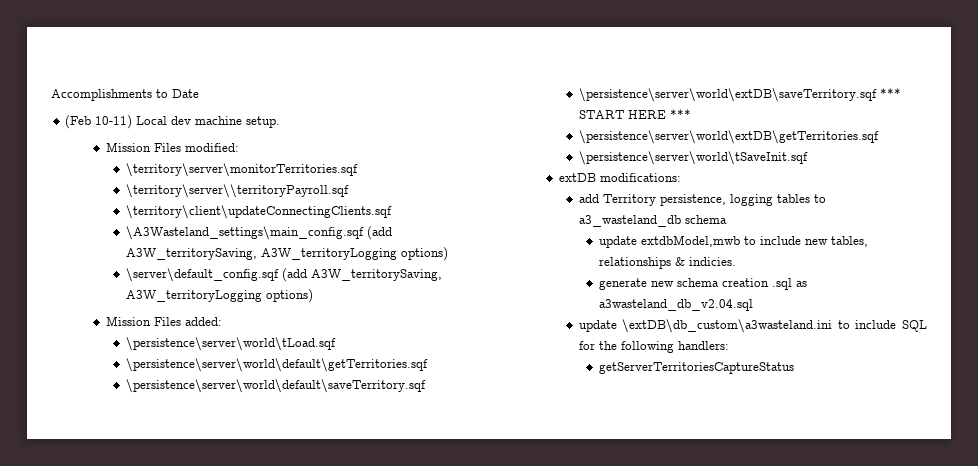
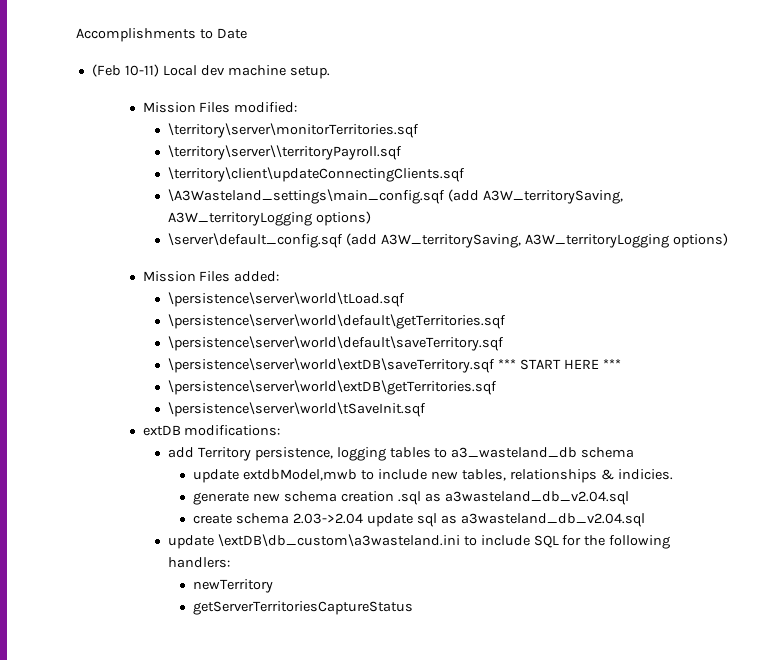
+ create schema 2.03->2.04 update sql as a3wasteland_db_v2.04.sql
+ newTerritory

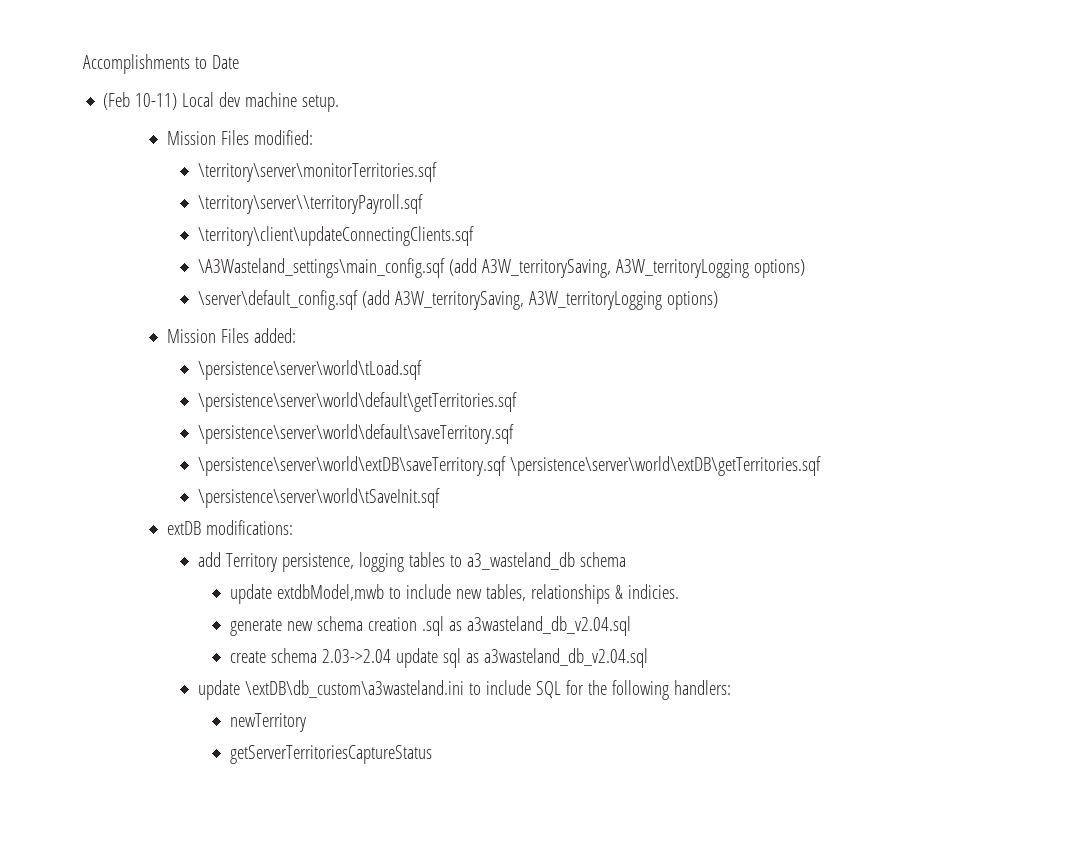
- \persistence\server\world\extDB\saveTerritory.sqf *** START HERE ***
- \persistence\server\world\extDB\getTerritories.sqf
+ \persistence\server\world\extDB\saveTerritory.sqf \persistence\server\world\extDB\getTerritories.sqf

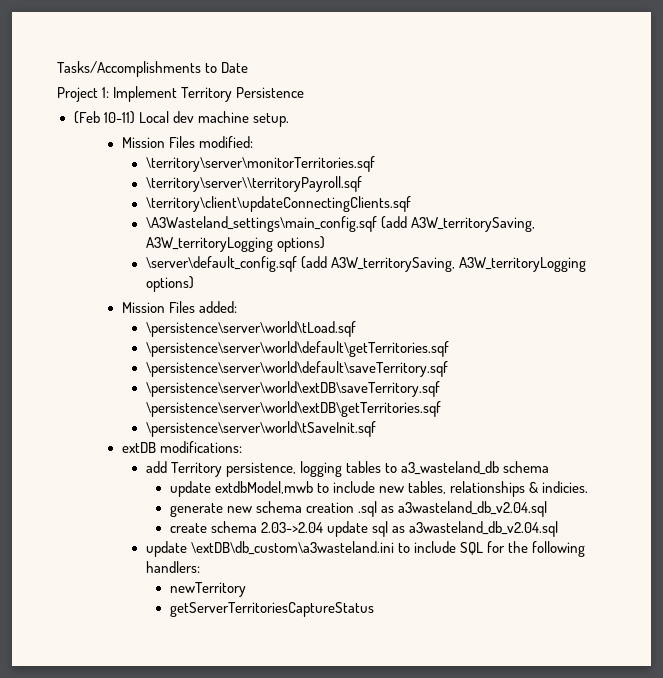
- Accomplishments to Date
+ Tasks/Accomplishments to Date
+ Project 1: Implement Territory Persistence

